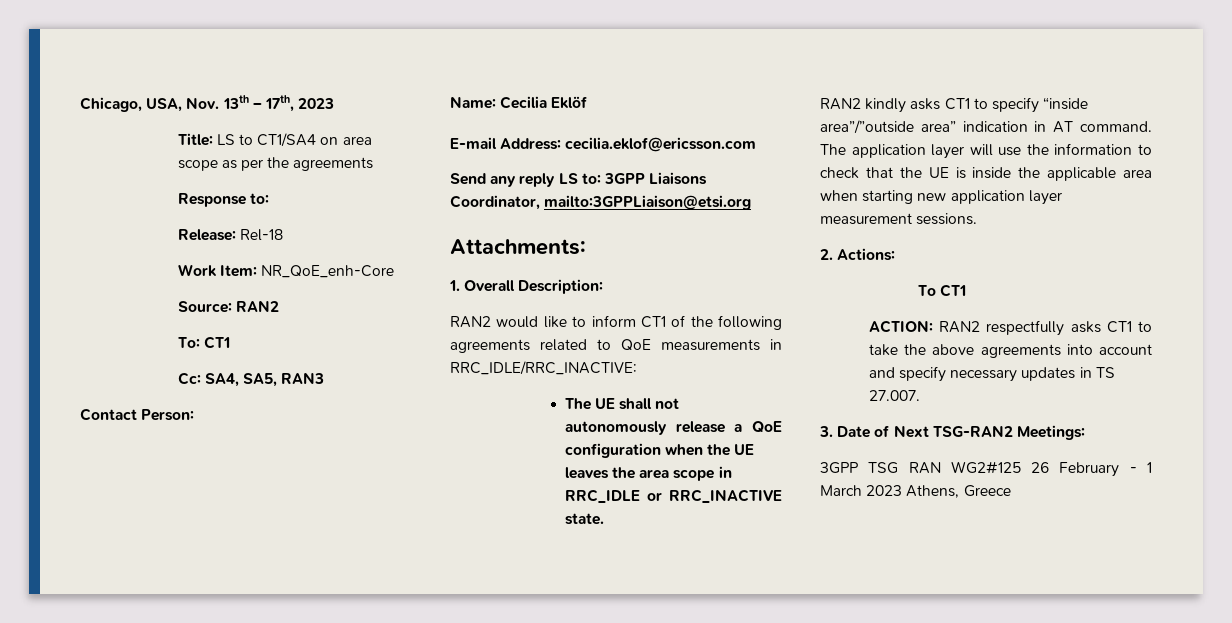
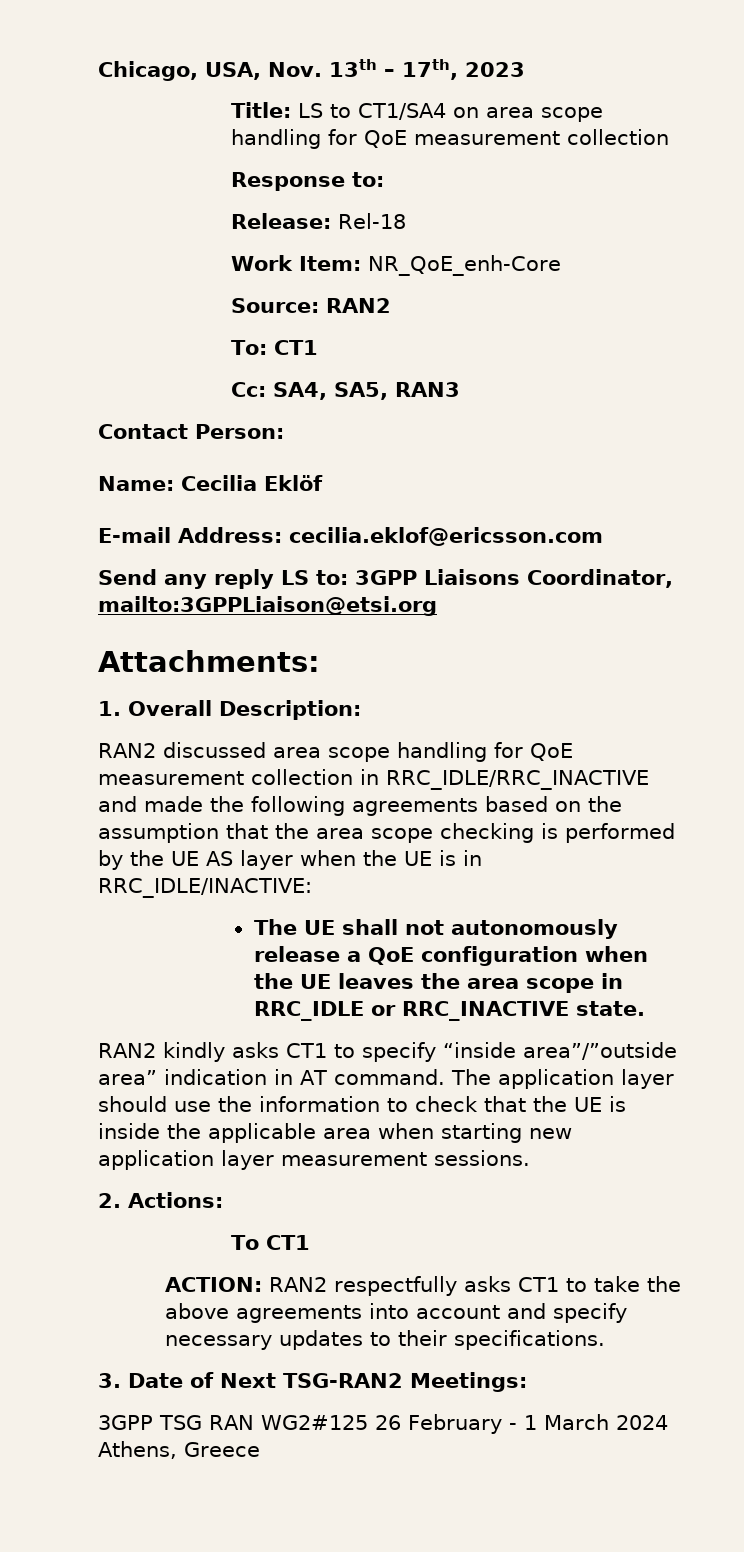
- Title: LS to CT1/SA4 on area scope as per the agreements
+ Title: LS to CT1/SA4 on area scope handling for QoE measurement collection
- RAN2 would like to inform CT1 of the following agreements related to QoE measurements in RRC_IDLE/RRC_INACTIVE:
+ RAN2 discussed area scope handling for QoE measurement collection in RRC_IDLE/RRC_INACTIVE and made the following agreements based on the assumption that the area scope checking is performed by the UE AS layer when the UE is in RRC_IDLE/INACTIVE:
- The application layer will use the information to check that the UE is inside the applicable area when starting new application layer measurement sessions.
+ The application layer should use the information to check that the UE is inside the applicable area when starting new application layer measurement sessions.
- ACTION: RAN2 respectfully asks CT1 to take the above agreements into account and specify necessary updates in TS 27.007.
+ ACTION: RAN2 respectfully asks CT1 to take the above agreements into account and specify necessary updates to their specifications.
- 3GPP TSG RAN WG2#125 26 February - 1 March 2023 Athens, Greece
+ 3GPP TSG RAN WG2#125 26 February - 1 March 2024 Athens, Greece

